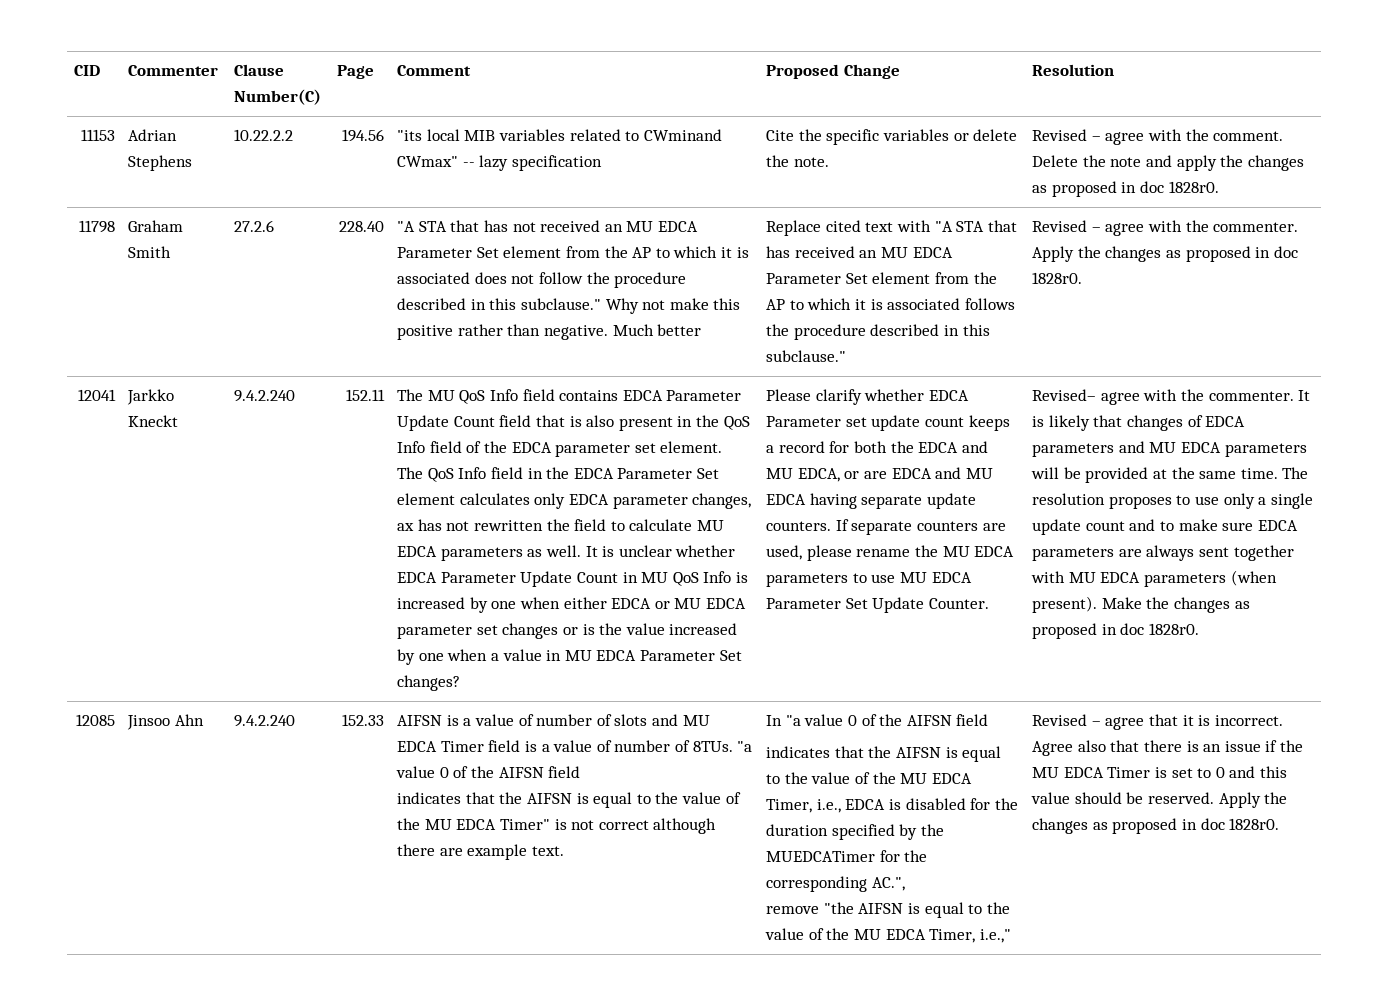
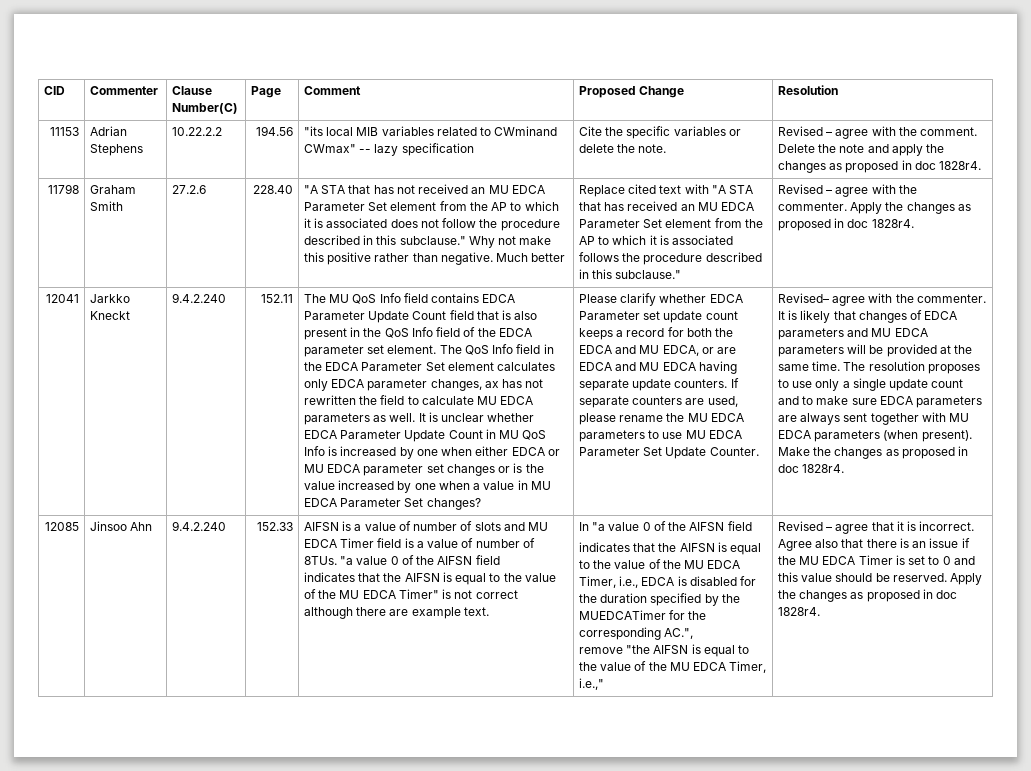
- Delete the note and apply the changes as proposed in doc 1828r0.
+ Delete the note and apply the changes as proposed in doc 1828r4.
- Revised – agree with the commenter. Apply the changes as proposed in doc 1828r0.
+ Revised – agree with the commenter. Apply the changes as proposed in doc 1828r4.
- Make the changes as proposed in doc 1828r0.
+ Make the changes as proposed in doc 1828r4.
- Agree also that there is an issue if the MU EDCA Timer is set to 0 and this value should be reserved. Apply the changes as proposed in doc 1828r0.
+ Agree also that there is an issue if the MU EDCA Timer is set to 0 and this value should be reserved. Apply the changes as proposed in doc 1828r4.

